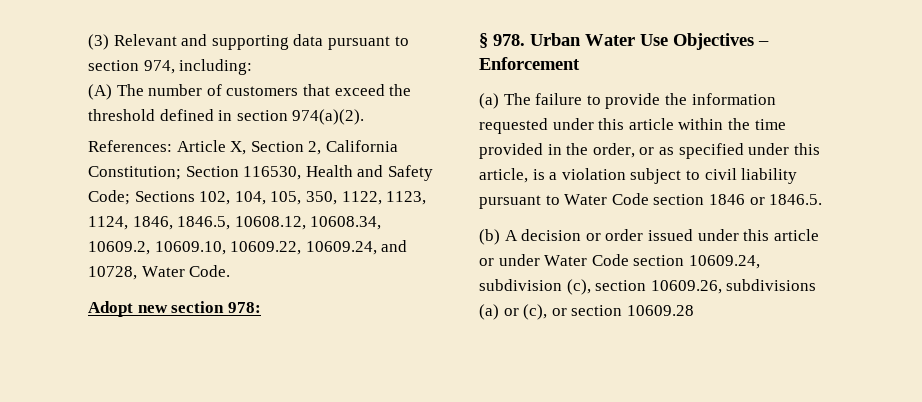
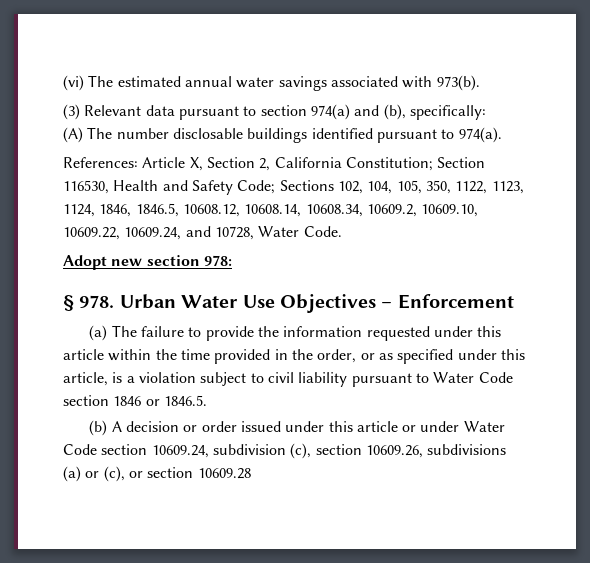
- (3) Relevant and supporting data pursuant to section 974, including:
- (A) The number of customers that exceed the threshold defined in section 974(a)(2).
+ (vi) The estimated annual water savings associated with 973(b).
+ (3) Relevant data pursuant to section 974(a) and (b), specifically:
+ (A) The number disclosable buildings identified pursuant to 974(a).
- References: Article X, Section 2, California Constitution; Section 116530, Health and Safety Code; Sections 102, 104, 105, 350, 1122, 1123, 1124, 1846, 1846.5, 10608.12, 10608.34, 10609.2, 10609.10, 10609.22, 10609.24, and 10728, Water Code.
+ References: Article X, Section 2, California Constitution; Section 116530, Health and Safety Code; Sections 102, 104, 105, 350, 1122, 1123, 1124, 1846, 1846.5, 10608.12, 10608.14, 10608.34, 10609.2, 10609.10, 10609.22, 10609.24, and 10728, Water Code.

